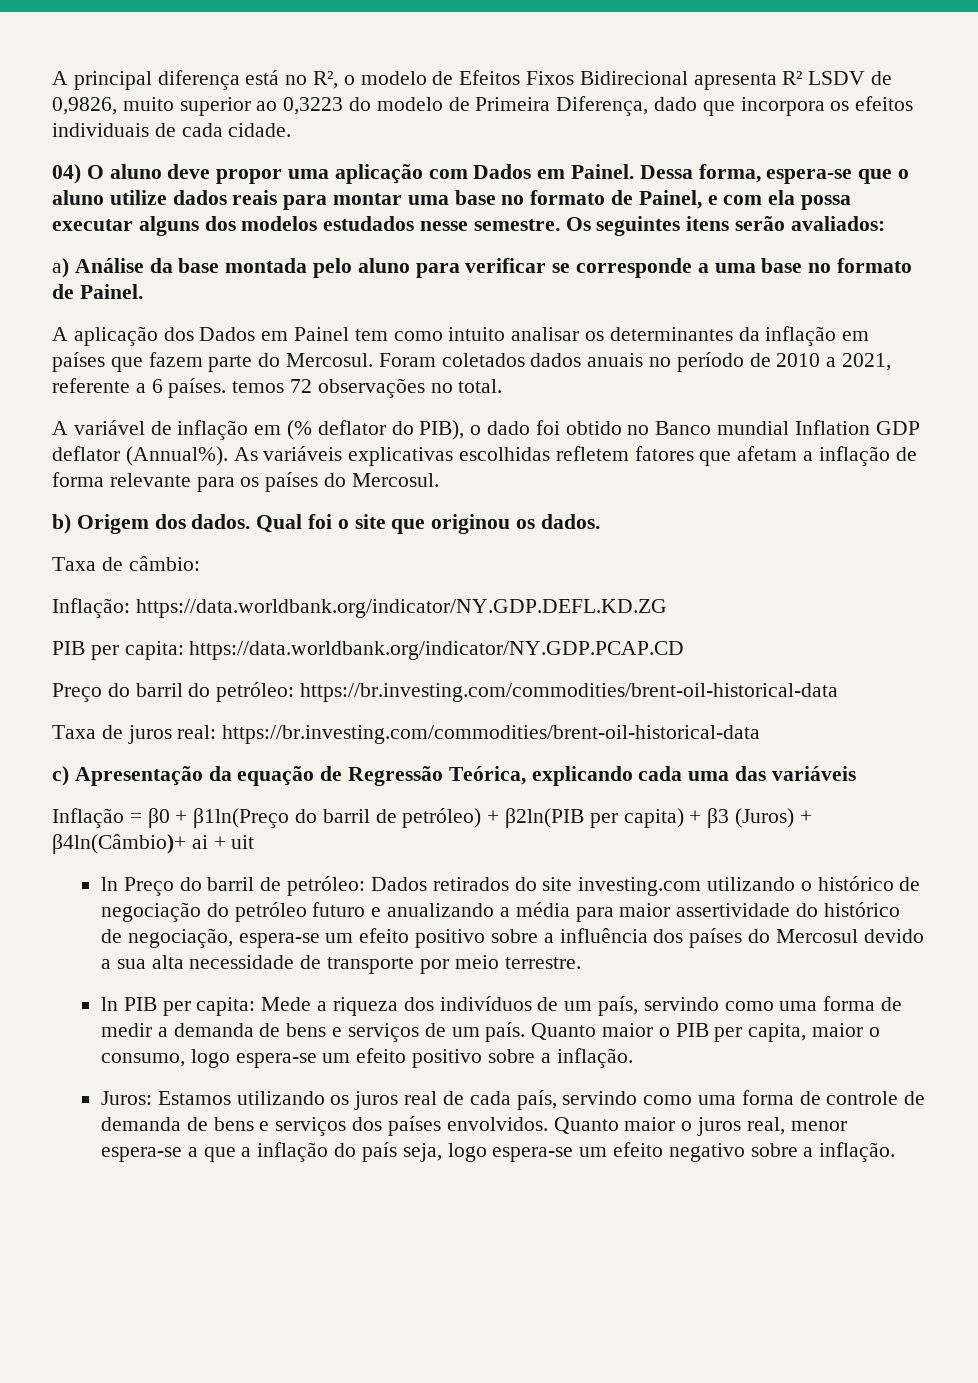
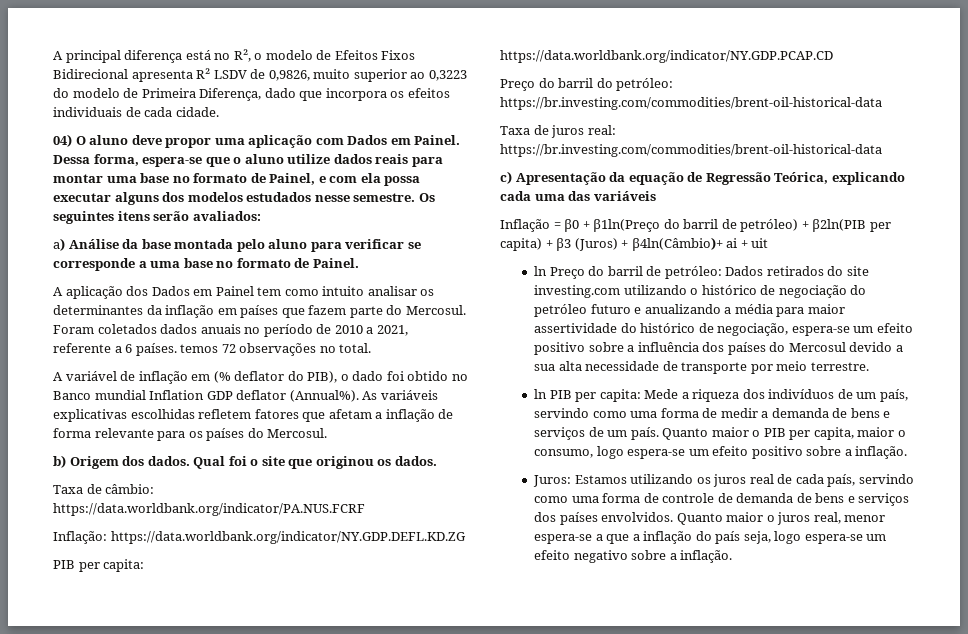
- Taxa de câmbio:
+ Taxa de câmbio: https://data.worldbank.org/indicator/PA.NUS.FCRF

